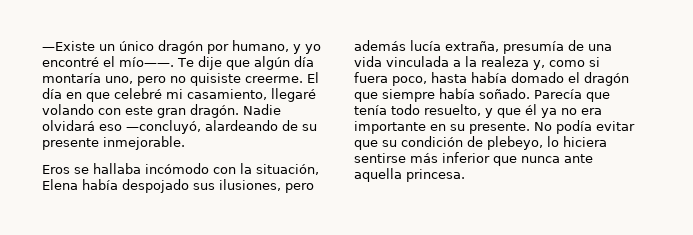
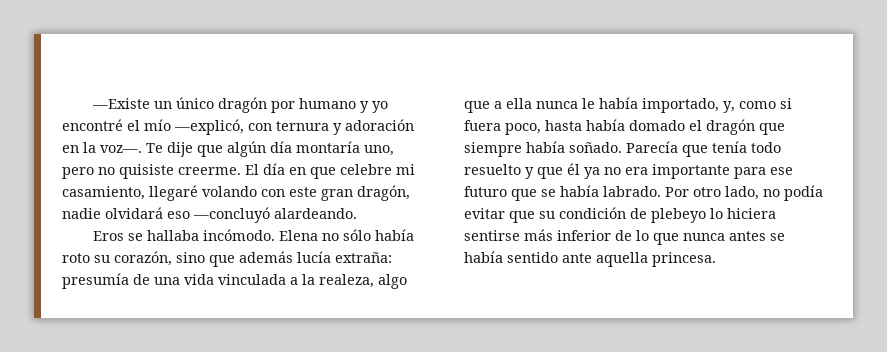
- —Existe un único dragón por humano, y yo encontré el mío——.
+ —Existe un único dragón por humano y yo encontré el mío —explicó, con ternura y adoración en la voz—.
- El día en que celebré mi casamiento, llegaré volando con este gran dragón. Nadie olvidará eso —concluyó, alardeando de su presente inmejorable.
- Eros se hallaba incómodo con la situación, Elena había despojado sus ilusiones, pero además lucía extraña, presumía de una vida vinculada a la realeza y, como si fuera poco, hasta había domado el dragón que siempre había soñado.
+ El día en que celebre mi casamiento, llegaré volando con este gran dragón, nadie olvidará eso —concluyó alardeando.
+ Eros se hallaba incómodo. Elena no sólo había roto su corazón, sino que además lucía extraña: presumía de una vida vinculada a la realeza, algo que a ella nunca le había importado, y, como si fuera poco, hasta había domado el dragón que siempre había soñado.
- Parecía que tenía todo resuelto, y que él ya no era importante en su presente. No podía evitar que su condición de plebeyo, lo hiciera sentirse más inferior que nunca ante aquella princesa.
+ Parecía que tenía todo resuelto y que él ya no era importante para ese futuro que se había labrado. Por otro lado, no podía evitar que su condición de plebeyo lo hiciera sentirse más inferior de lo que nunca antes se había sentido ante aquella princesa.

